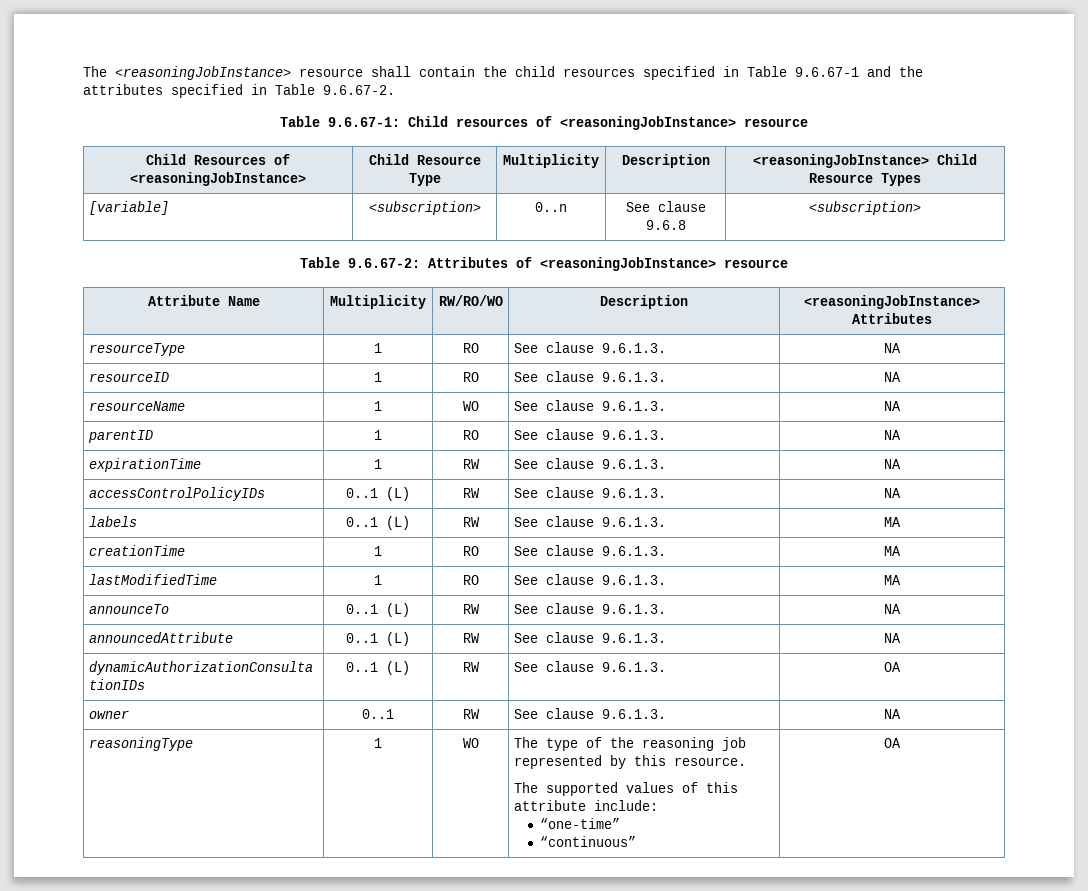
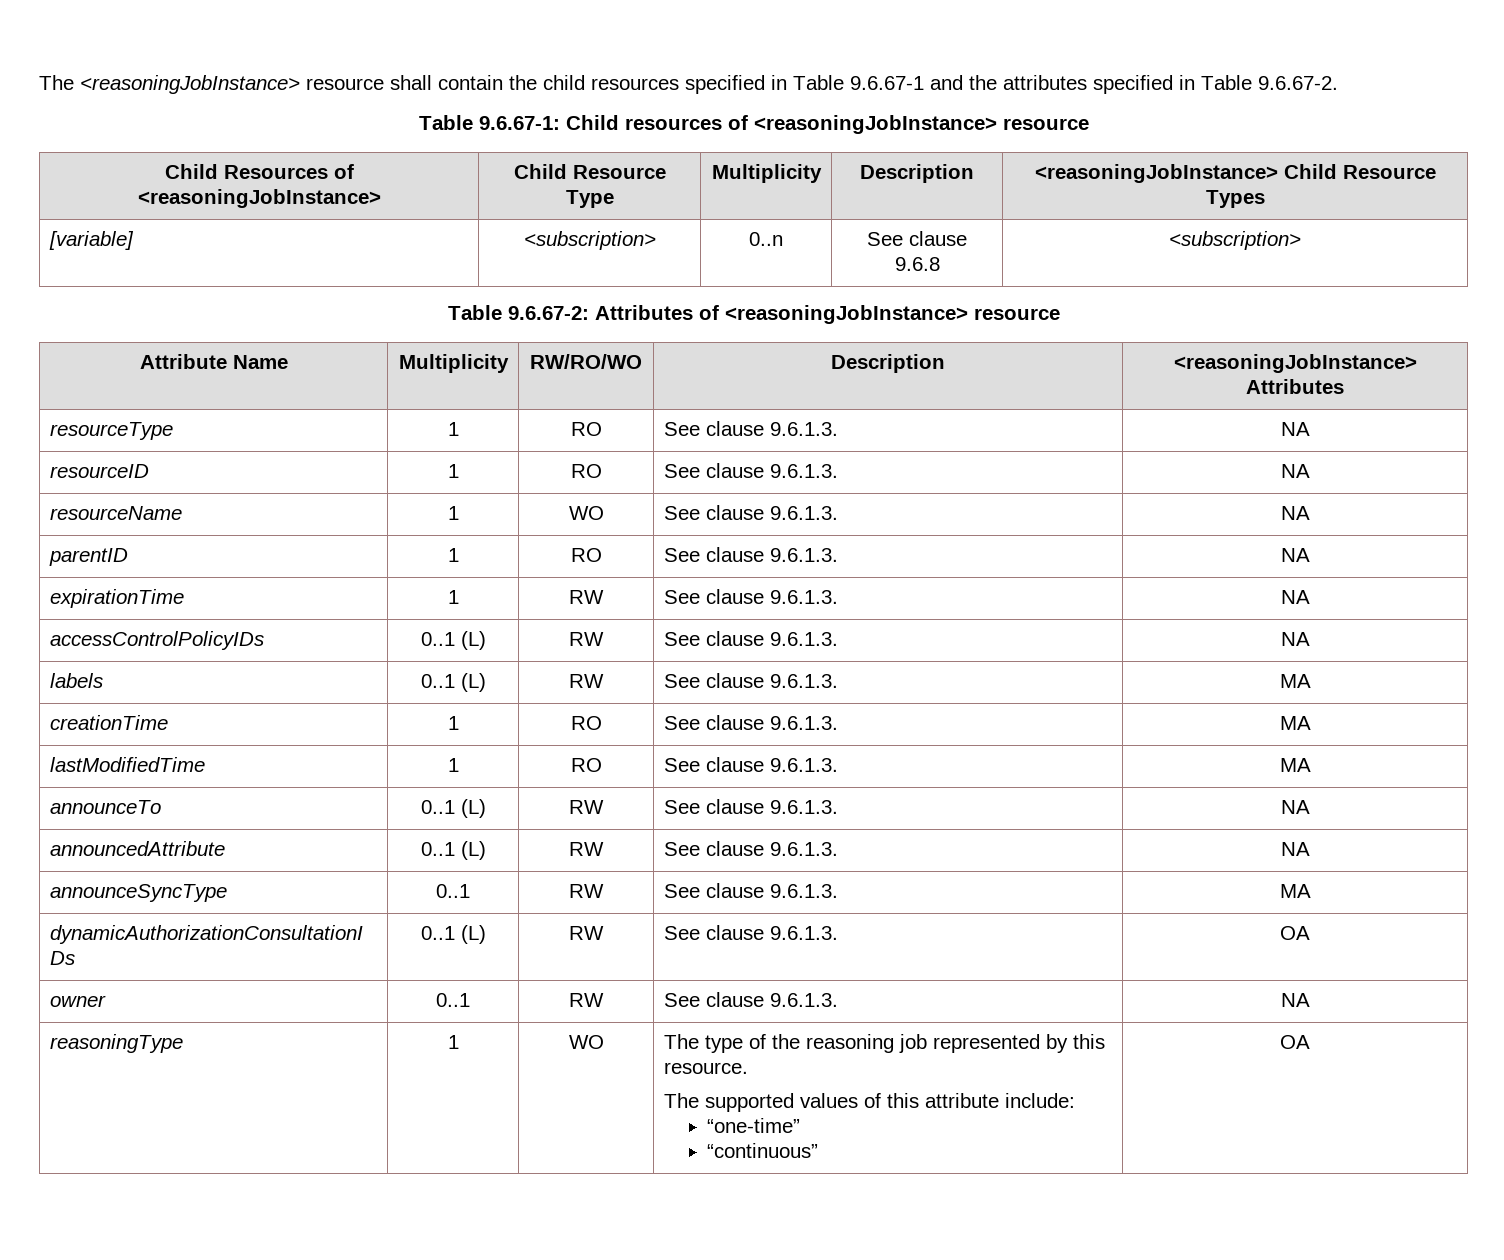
+ announceSyncType | 0..1 | RW | See clause 9.6.1.3. | MA

